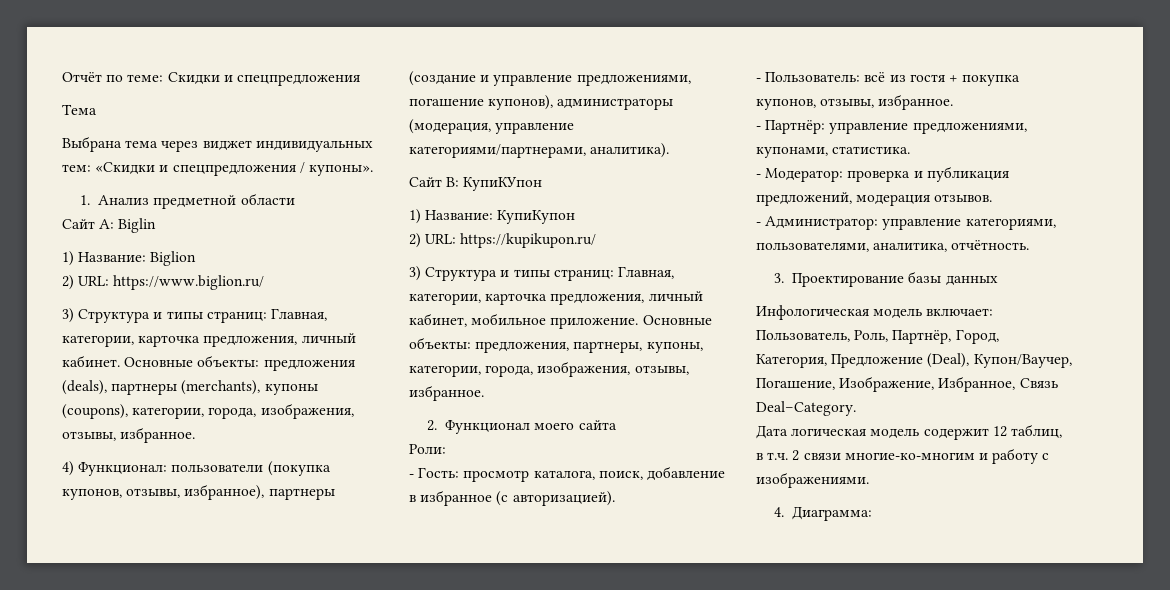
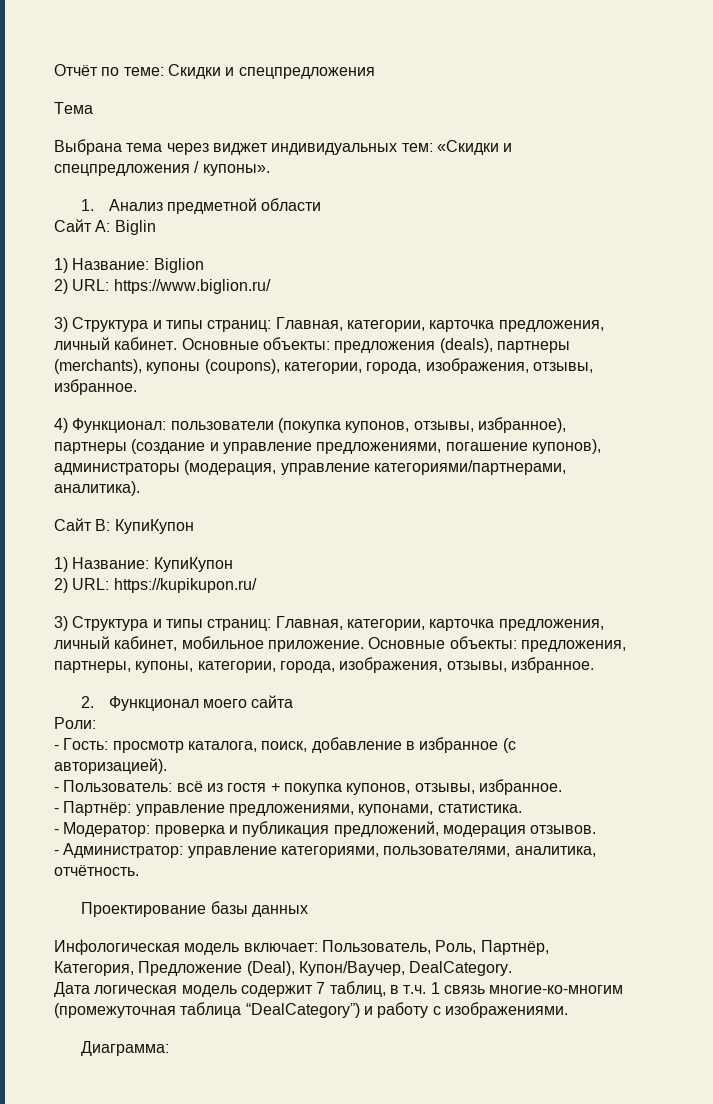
- Сайт B: КупиКУпон
+ Сайт B: КупиКупон
- 3. Проектирование базы данных
+ Проектирование базы данных
- Инфологическая модель включает: Пользователь, Роль, Партнёр, Город, Категория, Предложение (Deal), Купон/Ваучер, Погашение, Изображение, Избранное, Связь Deal–Category.
+ Инфологическая модель включает: Пользователь, Роль, Партнёр, Категория, Предложение (Deal), Купон/Ваучер, DealCategory.
- Дата логическая модель содержит 12 таблиц, в т.ч. 2 связи многие-ко-многим и работу с изображениями.
+ Дата логическая модель содержит 7 таблиц, в т.ч. 1 связь многие-ко-многим (промежуточная таблица “DealCategory”) и работу с изображениями.
- 4. Диаграмма:
+ Диаграмма:

